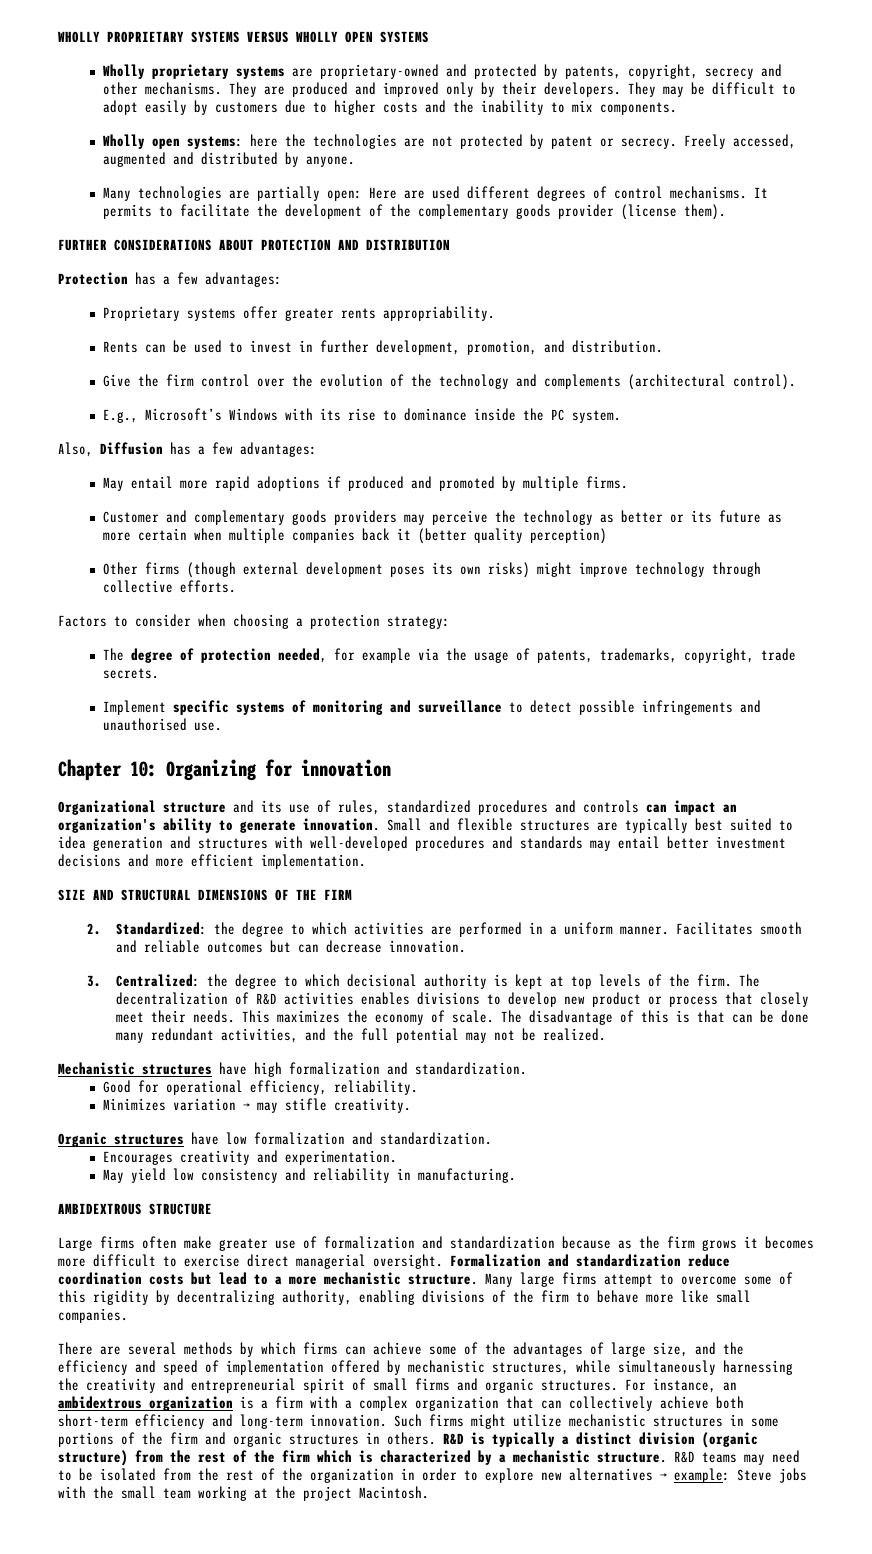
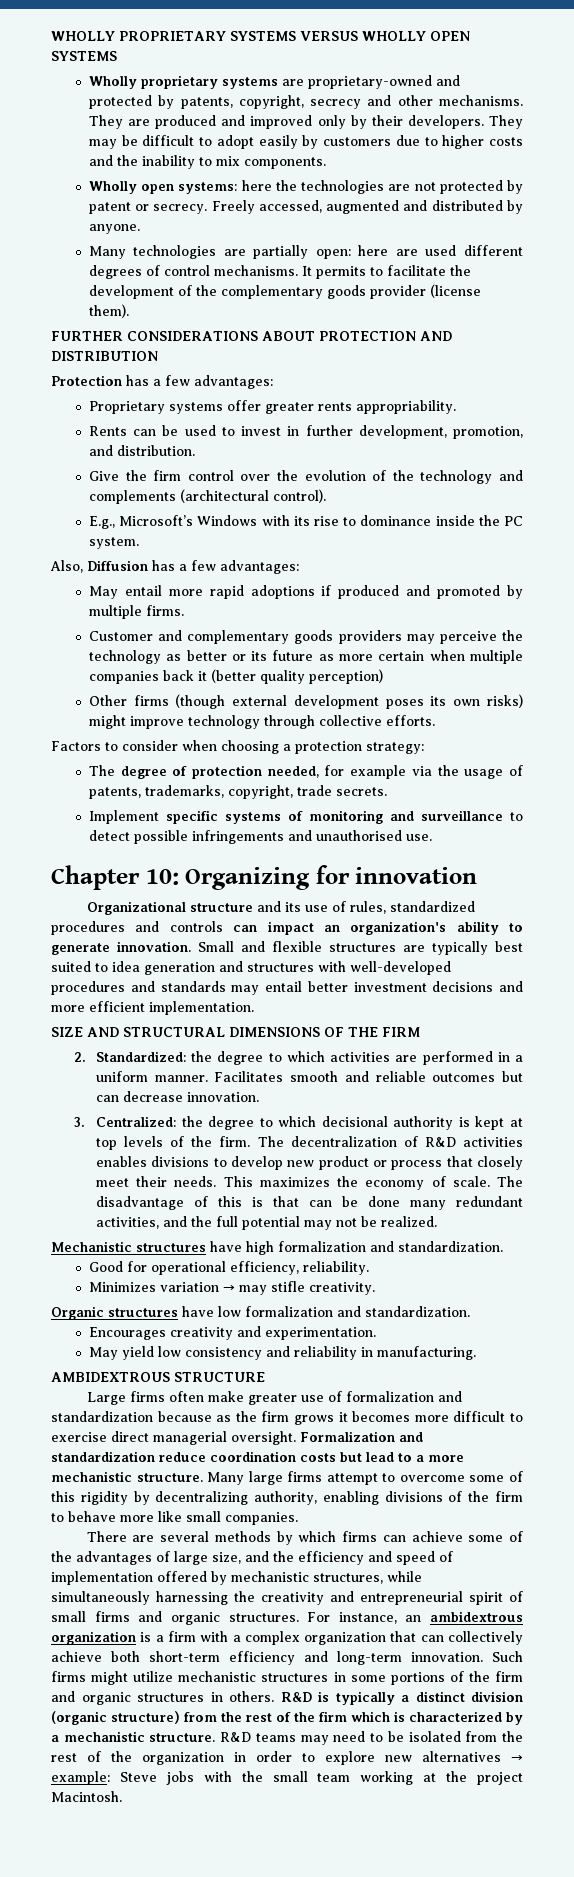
- Many technologies are partially open: Here are used different degrees of control mechanisms.
+ Many technologies are partially open: here are used different degrees of control mechanisms.

